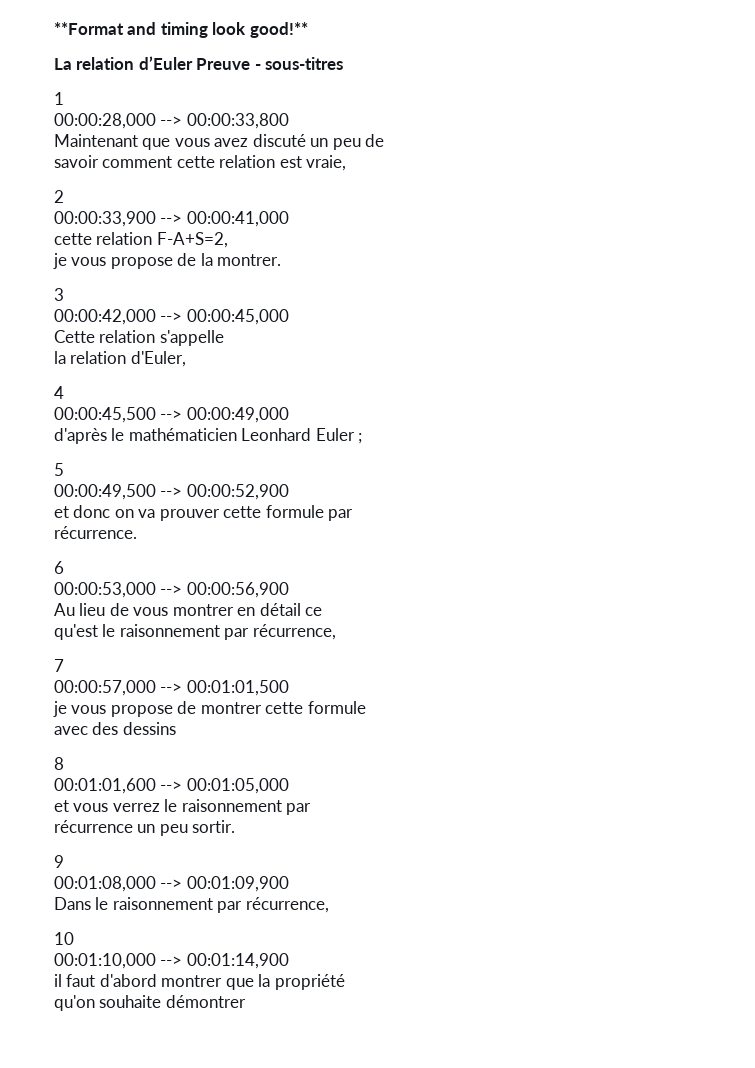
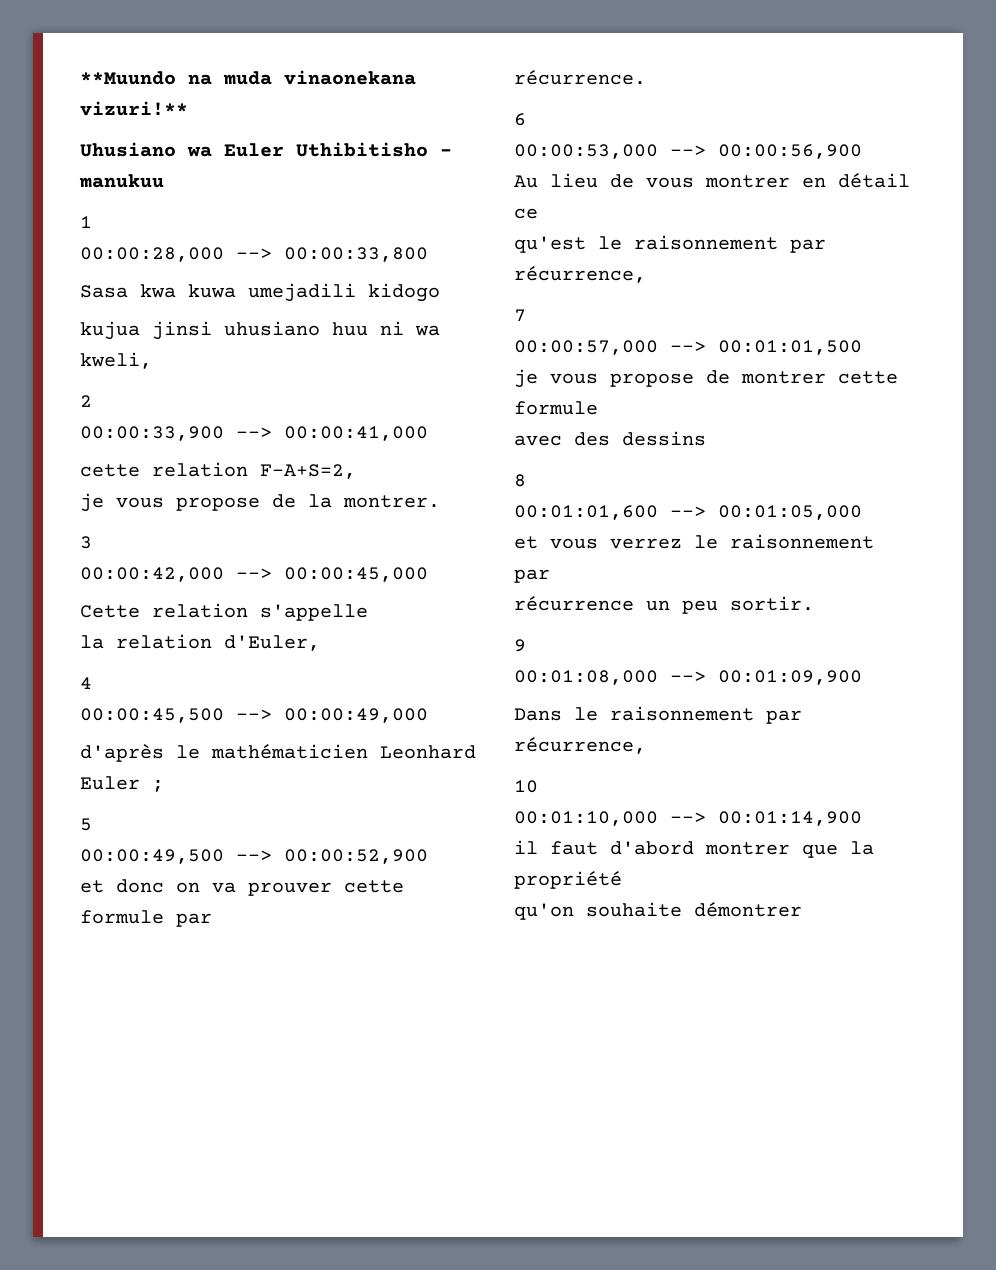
- **Format and timing look good!**
- La relation d’Euler Preuve - sous-titres
+ **Muundo na muda vinaonekana vizuri!**
+ Uhusiano wa Euler Uthibitisho - manukuu
  1
  00:00:28,000 --> 00:00:33,800
- Maintenant que vous avez discuté un peu de
- savoir comment cette relation est vraie,
+ Sasa kwa kuwa umejadili kidogo
+ kujua jinsi uhusiano huu ni wa kweli,

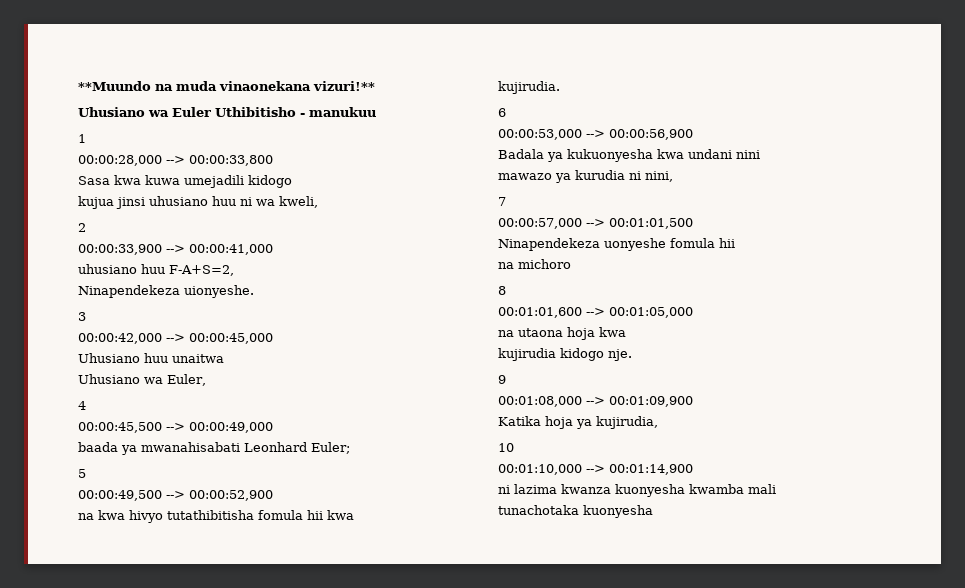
- cette relation F-A+S=2,
+ uhusiano huu F-A+S=2,
- je vous propose de la montrer.
+ Ninapendekeza uionyeshe.
  3
  00:00:42,000 --> 00:00:45,000
- Cette relation s'appelle
- la relation d'Euler,
+ Uhusiano huu unaitwa
+ Uhusiano wa Euler,
  4
  00:00:45,500 --> 00:00:49,000
- d'après le mathématicien Leonhard Euler ;
+ baada ya mwanahisabati Leonhard Euler;
  5
  00:00:49,500 --> 00:00:52,900
- et donc on va prouver cette formule par
- récurrence.
+ na kwa hivyo tutathibitisha fomula hii kwa
+ kujirudia.
  6
  00:00:53,000 --> 00:00:56,900
- Au lieu de vous montrer en détail ce
- qu'est le raisonnement par récurrence,
+ Badala ya kukuonyesha kwa undani nini
+ mawazo ya kurudia ni nini,
  7
  00:00:57,000 --> 00:01:01,500
- je vous propose de montrer cette formule
- avec des dessins
+ Ninapendekeza uonyeshe fomula hii
+ na michoro
  8
  00:01:01,600 --> 00:01:05,000
- et vous verrez le raisonnement par
- récurrence un peu sortir.
+ na utaona hoja kwa
+ kujirudia kidogo nje.
- Dans le raisonnement par récurrence,
+ Katika hoja ya kujirudia,
- il faut d'abord montrer que la propriété
- qu'on souhaite démontrer
+ ni lazima kwanza kuonyesha kwamba mali
+ tunachotaka kuonyesha

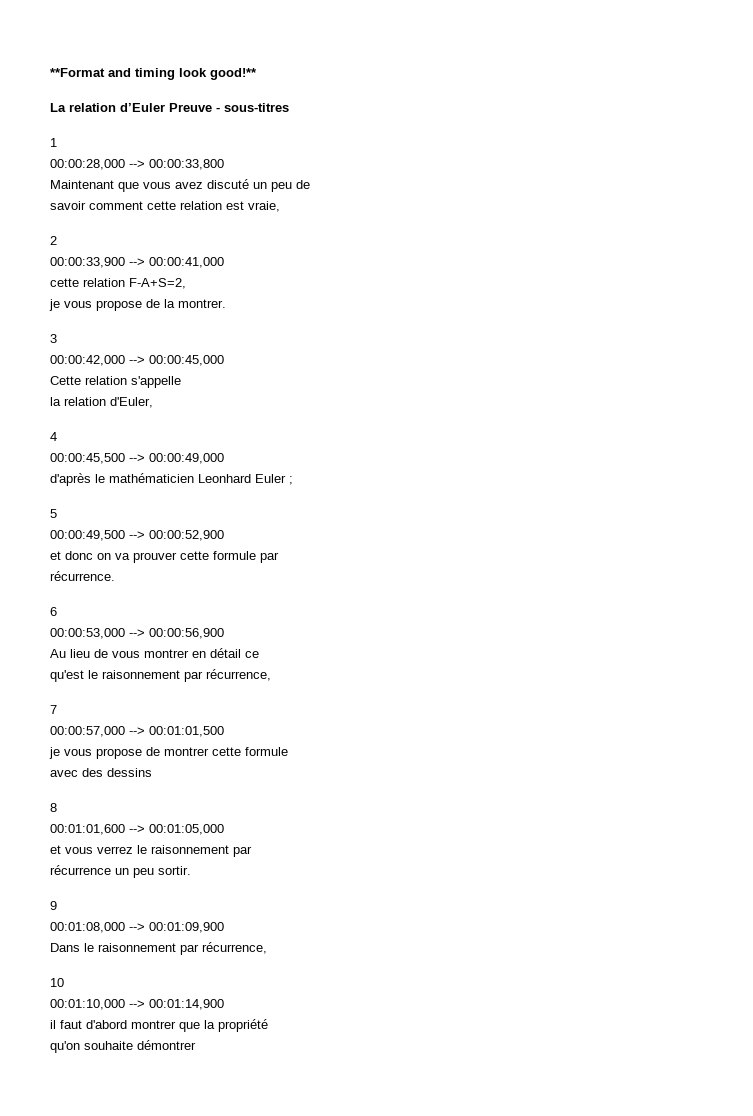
- **Muundo na muda vinaonekana vizuri!**
- Uhusiano wa Euler Uthibitisho - manukuu
+ **Format and timing look good!**
+ La relation d’Euler Preuve - sous-titres
  1
  00:00:28,000 --> 00:00:33,800
- Sasa kwa kuwa umejadili kidogo
- kujua jinsi uhusiano huu ni wa kweli,
+ Maintenant que vous avez discuté un peu de
+ savoir comment cette relation est vraie,
- uhusiano huu F-A+S=2,
+ cette relation F-A+S=2,
- Ninapendekeza uionyeshe.
+ je vous propose de la montrer.
  3
  00:00:42,000 --> 00:00:45,000
- Uhusiano huu unaitwa
- Uhusiano wa Euler,
+ Cette relation s'appelle
+ la relation d'Euler,
  4
  00:00:45,500 --> 00:00:49,000
- baada ya mwanahisabati Leonhard Euler;
+ d'après le mathématicien Leonhard Euler ;
  5
  00:00:49,500 --> 00:00:52,900
- na kwa hivyo tutathibitisha fomula hii kwa
- kujirudia.
+ et donc on va prouver cette formule par
+ récurrence.
  6
  00:00:53,000 --> 00:00:56,900
- Badala ya kukuonyesha kwa undani nini
- mawazo ya kurudia ni nini,
+ Au lieu de vous montrer en détail ce
+ qu'est le raisonnement par récurrence,
  7
  00:00:57,000 --> 00:01:01,500
- Ninapendekeza uonyeshe fomula hii
- na michoro
+ je vous propose de montrer cette formule
+ avec des dessins
  8
  00:01:01,600 --> 00:01:05,000
- na utaona hoja kwa
- kujirudia kidogo nje.
+ et vous verrez le raisonnement par
+ récurrence un peu sortir.
- Katika hoja ya kujirudia,
+ Dans le raisonnement par récurrence,
- ni lazima kwanza kuonyesha kwamba mali
- tunachotaka kuonyesha
+ il faut d'abord montrer que la propriété
+ qu'on souhaite démontrer

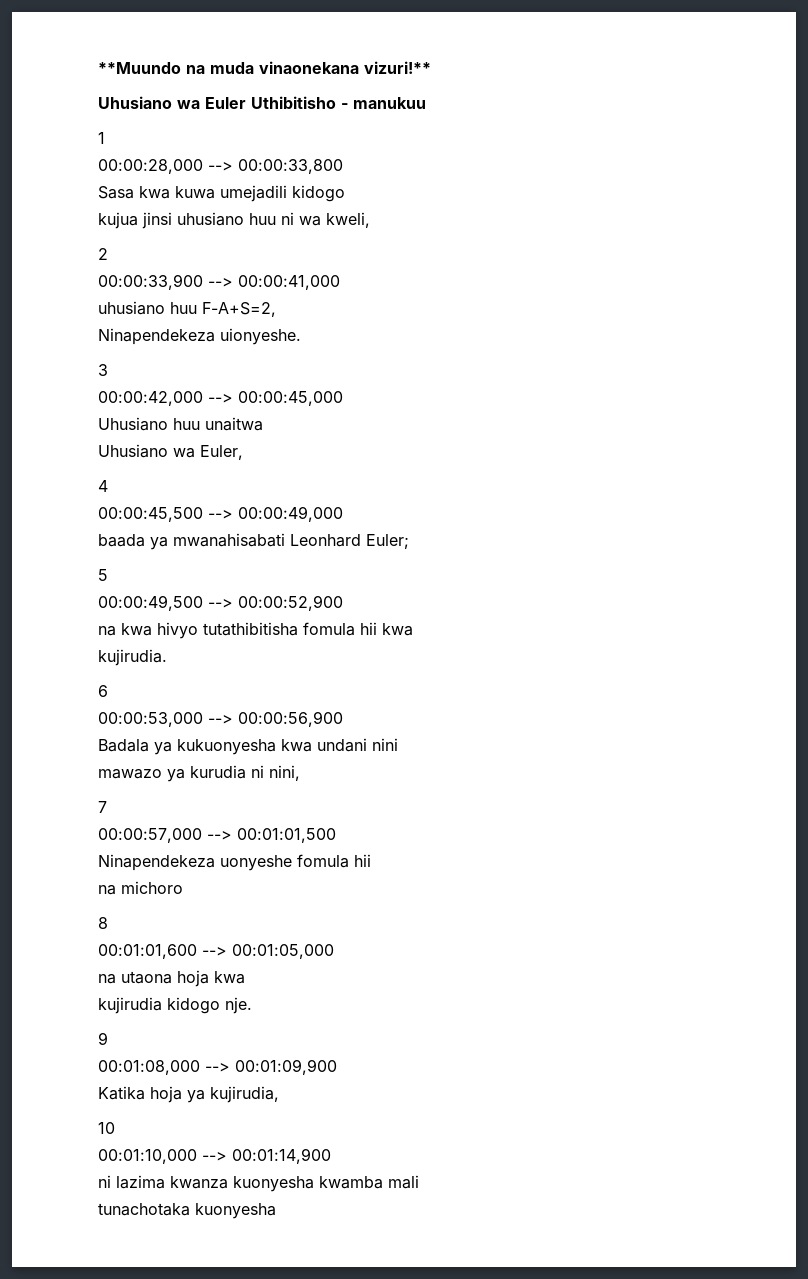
- **Format and timing look good!**
- La relation d’Euler Preuve - sous-titres
+ **Muundo na muda vinaonekana vizuri!**
+ Uhusiano wa Euler Uthibitisho - manukuu
  1
  00:00:28,000 --> 00:00:33,800
- Maintenant que vous avez discuté un peu de
- savoir comment cette relation est vraie,
+ Sasa kwa kuwa umejadili kidogo
+ kujua jinsi uhusiano huu ni wa kweli,
- cette relation F-A+S=2,
+ uhusiano huu F-A+S=2,
- je vous propose de la montrer.
+ Ninapendekeza uionyeshe.
  3
  00:00:42,000 --> 00:00:45,000
- Cette relation s'appelle
- la relation d'Euler,
+ Uhusiano huu unaitwa
+ Uhusiano wa Euler,
  4
  00:00:45,500 --> 00:00:49,000
- d'après le mathématicien Leonhard Euler ;
+ baada ya mwanahisabati Leonhard Euler;
  5
  00:00:49,500 --> 00:00:52,900
- et donc on va prouver cette formule par
- récurrence.
+ na kwa hivyo tutathibitisha fomula hii kwa
+ kujirudia.
  6
  00:00:53,000 --> 00:00:56,900
- Au lieu de vous montrer en détail ce
- qu'est le raisonnement par récurrence,
+ Badala ya kukuonyesha kwa undani nini
+ mawazo ya kurudia ni nini,
  7
  00:00:57,000 --> 00:01:01,500
- je vous propose de montrer cette formule
- avec des dessins
+ Ninapendekeza uonyeshe fomula hii
+ na michoro
  8
  00:01:01,600 --> 00:01:05,000
- et vous verrez le raisonnement par
- récurrence un peu sortir.
+ na utaona hoja kwa
+ kujirudia kidogo nje.
- Dans le raisonnement par récurrence,
+ Katika hoja ya kujirudia,
- il faut d'abord montrer que la propriété
- qu'on souhaite démontrer
+ ni lazima kwanza kuonyesha kwamba mali
+ tunachotaka kuonyesha

